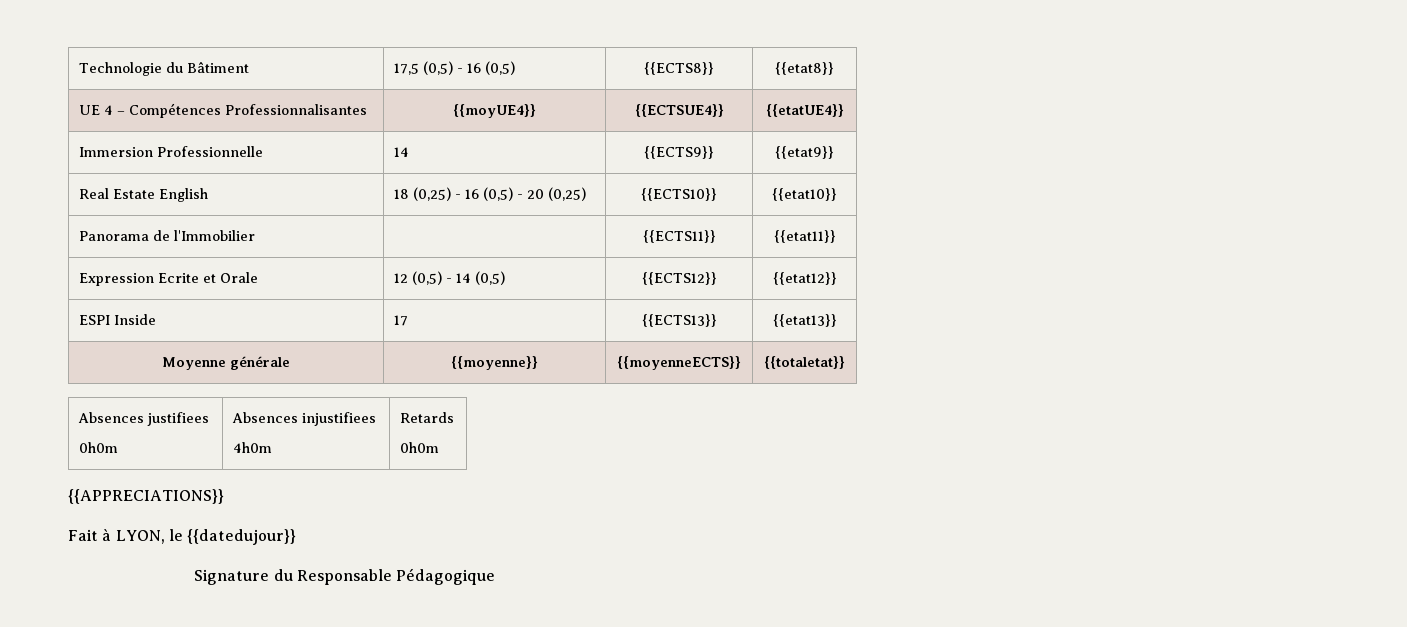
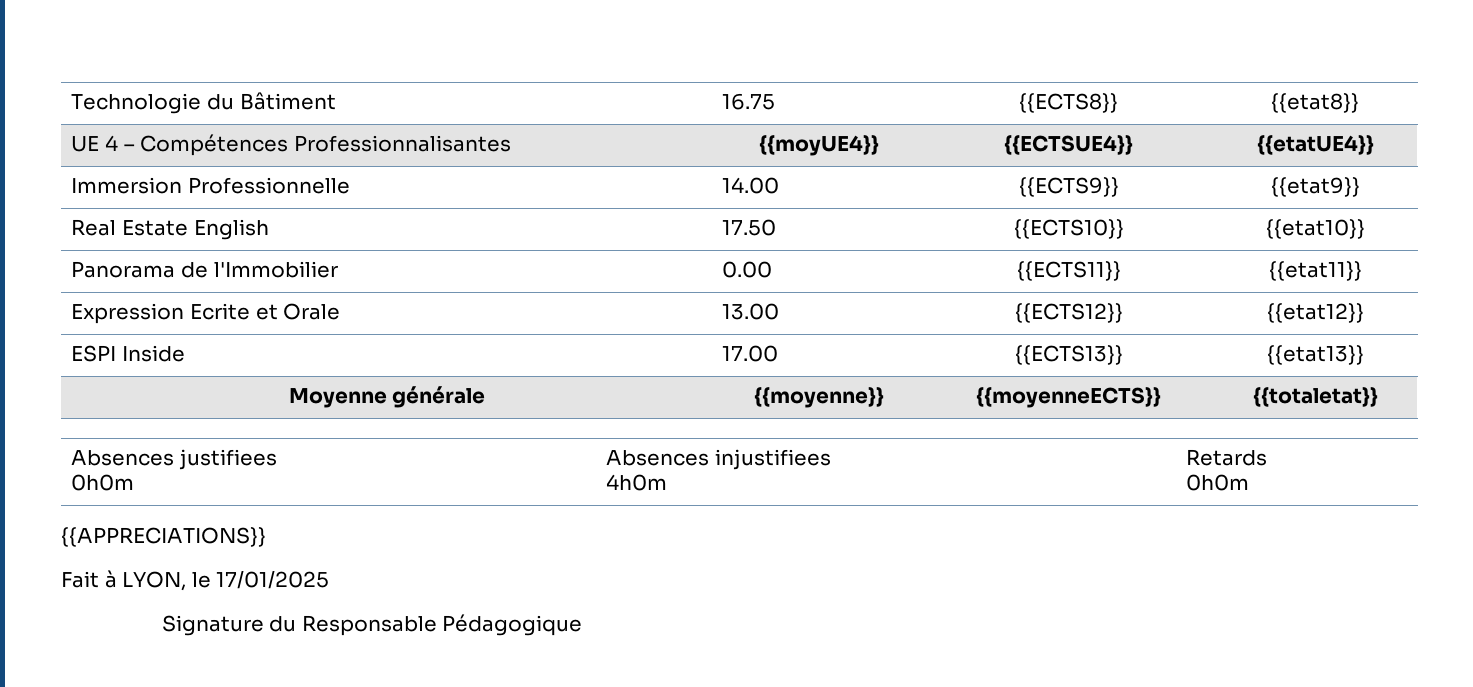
- Technologie du Bâtiment | 17,5 (0,5) - 16 (0,5) | {{ECTS8}} | {{etat8}}
+ Technologie du Bâtiment | 16.75 | {{ECTS8}} | {{etat8}}
- Immersion Professionnelle | 14 | {{ECTS9}} | {{etat9}}
+ Immersion Professionnelle | 14.00 | {{ECTS9}} | {{etat9}}
- Real Estate English | 18 (0,25) - 16 (0,5) - 20 (0,25) | {{ECTS10}} | {{etat10}}
+ Real Estate English | 17.50 | {{ECTS10}} | {{etat10}}
- Panorama de l'Immobilier | | {{ECTS11}} | {{etat11}}
+ Panorama de l'Immobilier | 0.00 | {{ECTS11}} | {{etat11}}
- Expression Ecrite et Orale | 12 (0,5) - 14 (0,5) | {{ECTS12}} | {{etat12}}
+ Expression Ecrite et Orale | 13.00 | {{ECTS12}} | {{etat12}}
- ESPI Inside | 17 | {{ECTS13}} | {{etat13}}
+ ESPI Inside | 17.00 | {{ECTS13}} | {{etat13}}
- Fait à LYON, le {{datedujour}}
+ Fait à LYON, le 17/01/2025

